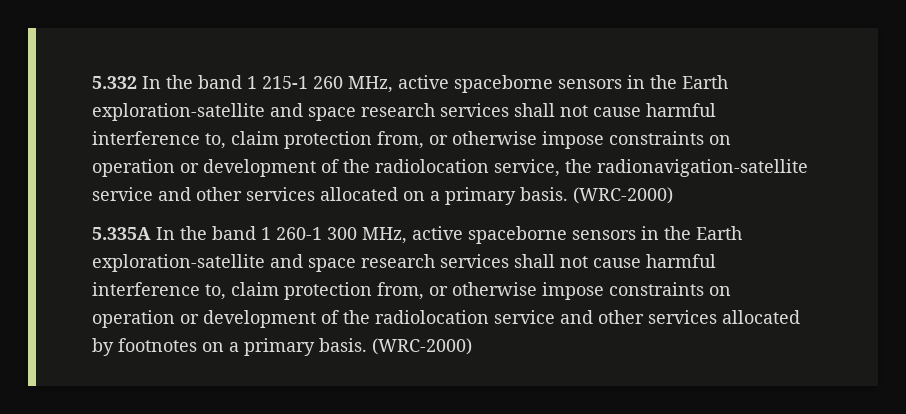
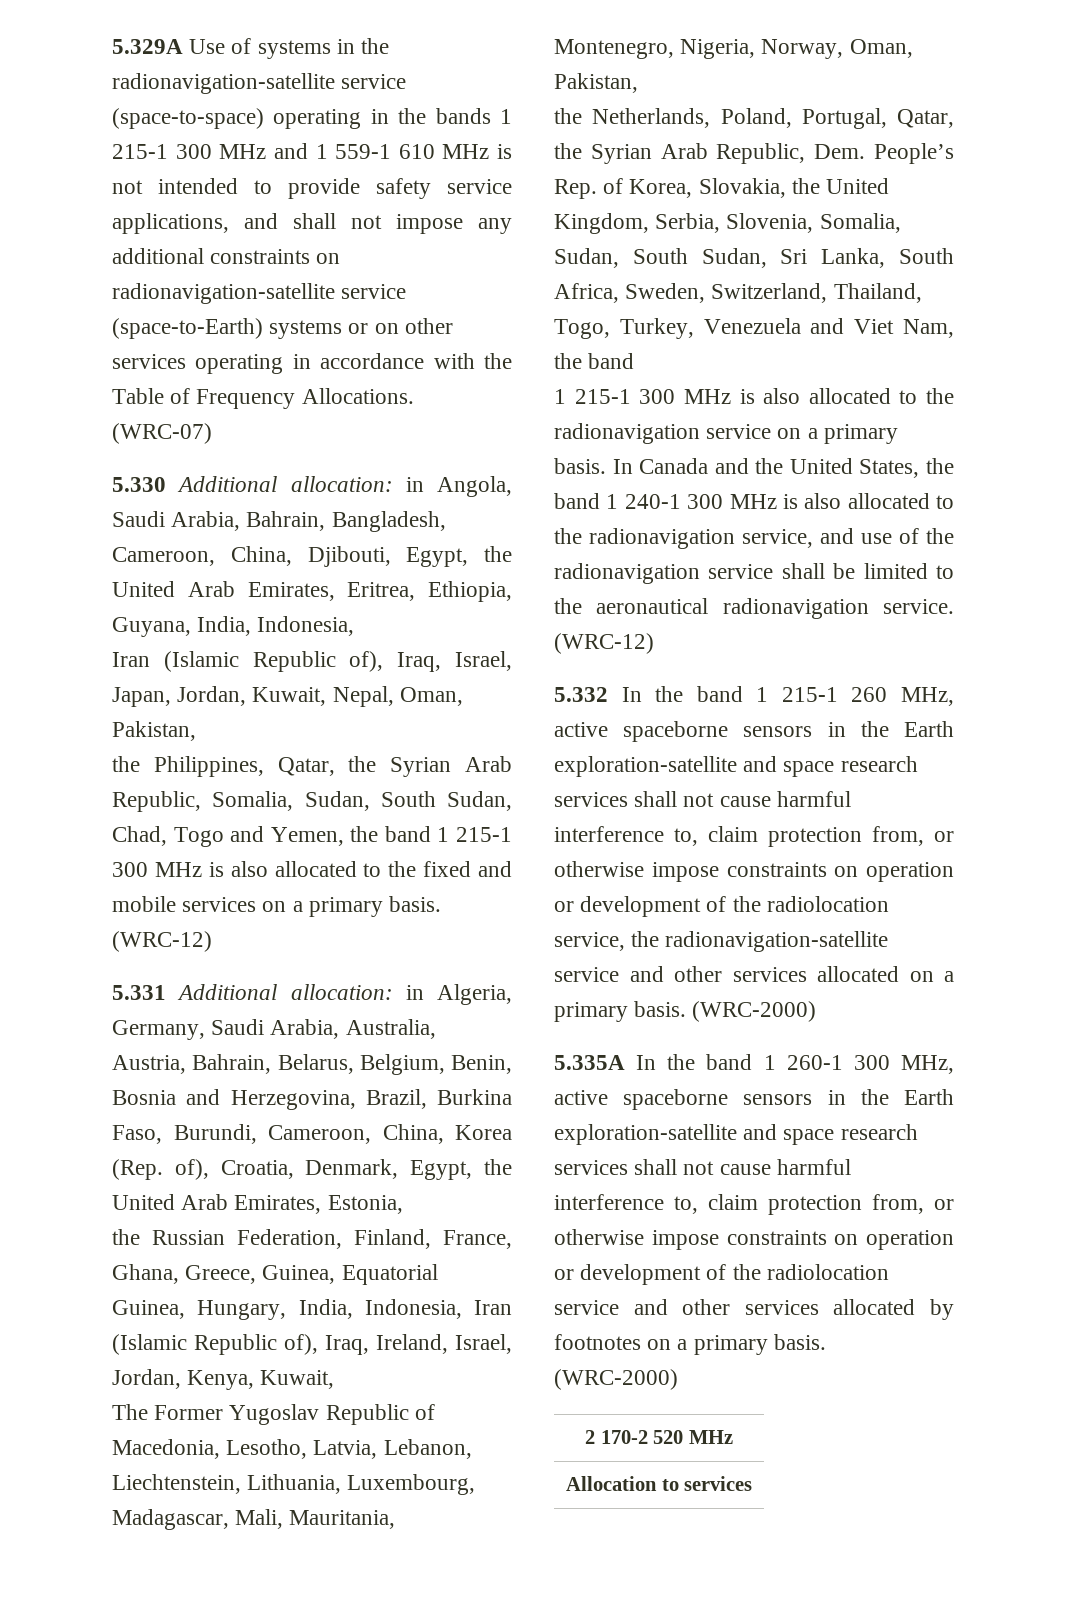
+ 5.329A Use of systems in the radionavigation-satellite service (space-to-space) operating in the bands 1 215-1 300 MHz and 1 559-1 610 MHz is not intended to provide safety service applications, and shall not impose any additional constraints on radionavigation-satellite service (space-to-Earth) systems or on other services operating in accordance with the Table of Frequency Allocations. (WRC-07)
+ 5.330 Additional allocation: in Angola, Saudi Arabia, Bahrain, Bangladesh, Cameroon, China, Djibouti, Egypt, the United Arab Emirates, Eritrea, Ethiopia, Guyana, India, Indonesia,
+ Iran (Islamic Republic of), Iraq, Israel, Japan, Jordan, Kuwait, Nepal, Oman, Pakistan,
+ the Philippines, Qatar, the Syrian Arab Republic, Somalia, Sudan, South Sudan, Chad, Togo and Yemen, the band 1 215-1 300 MHz is also allocated to the fixed and mobile services on a primary basis. (WRC-12)
+ 5.331 Additional allocation: in Algeria, Germany, Saudi Arabia, Australia, Austria, Bahrain, Belarus, Belgium, Benin, Bosnia and Herzegovina, Brazil, Burkina Faso, Burundi, Cameroon, China, Korea (Rep. of), Croatia, Denmark, Egypt, the United Arab Emirates, Estonia,
+ the Russian Federation, Finland, France, Ghana, Greece, Guinea, Equatorial Guinea, Hungary, India, Indonesia, Iran (Islamic Republic of), Iraq, Ireland, Israel, Jordan, Kenya, Kuwait,
+ The Former Yugoslav Republic of Macedonia, Lesotho, Latvia, Lebanon, Liechtenstein, Lithuania, Luxembourg, Madagascar, Mali, Mauritania, Montenegro, Nigeria, Norway, Oman, Pakistan,
+ the Netherlands, Poland, Portugal, Qatar, the Syrian Arab Republic, Dem. People’s Rep. of Korea, Slovakia, the United Kingdom, Serbia, Slovenia, Somalia, Sudan, South Sudan, Sri Lanka, South Africa, Sweden, Switzerland, Thailand, Togo, Turkey, Venezuela and Viet Nam, the band
+ 1 215-1 300 MHz is also allocated to the radionavigation service on a primary basis. In Canada and the United States, the band 1 240-1 300 MHz is also allocated to the radionavigation service, and use of the radionavigation service shall be limited to the aeronautical radionavigation service. (WRC-12)
+ 2 170-2 520 MHz
+ Allocation to services

